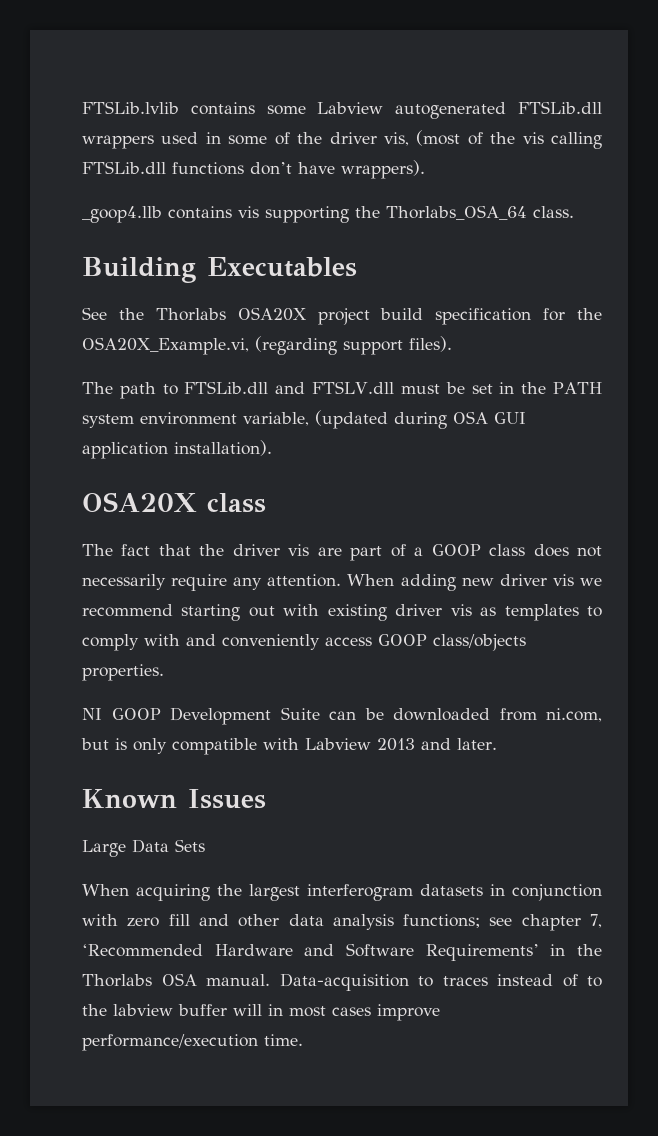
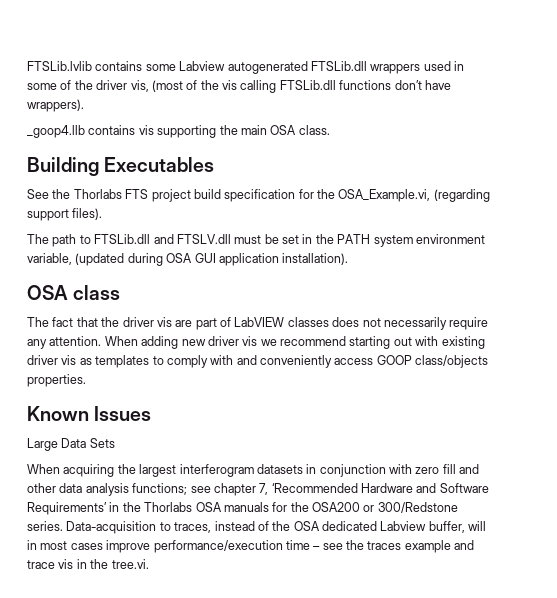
- _goop4.llb contains vis supporting the Thorlabs_OSA_64 class.
+ _goop4.llb contains vis supporting the main OSA class.
- See the Thorlabs OSA20X project build specification for the OSA20X_Example.vi, (regarding support files).
+ See the Thorlabs FTS project build specification for the OSA_Example.vi, (regarding support files).
- OSA20X class
+ OSA class
- The fact that the driver vis are part of a GOOP class does not necessarily require any attention.
+ The fact that the driver vis are part of LabVIEW classes does not necessarily require any attention.
- NI GOOP Development Suite can be downloaded from ni.com, but is only compatible with Labview 2013 and later.
- When acquiring the largest interferogram datasets in conjunction with zero fill and other data analysis functions; see chapter 7, ‘Recommended Hardware and Software Requirements’ in the Thorlabs OSA manual.
+ When acquiring the largest interferogram datasets in conjunction with zero fill and other data analysis functions; see chapter 7, ‘Recommended Hardware and Software Requirements’ in the Thorlabs OSA manuals for the OSA200 or 300/Redstone series.
- Data-acquisition to traces instead of to the labview buffer will in most cases improve performance/execution time.
+ Data-acquisition to traces, instead of the OSA dedicated Labview buffer, will in most cases improve performance/execution time – see the traces example and trace vis in the tree.vi.

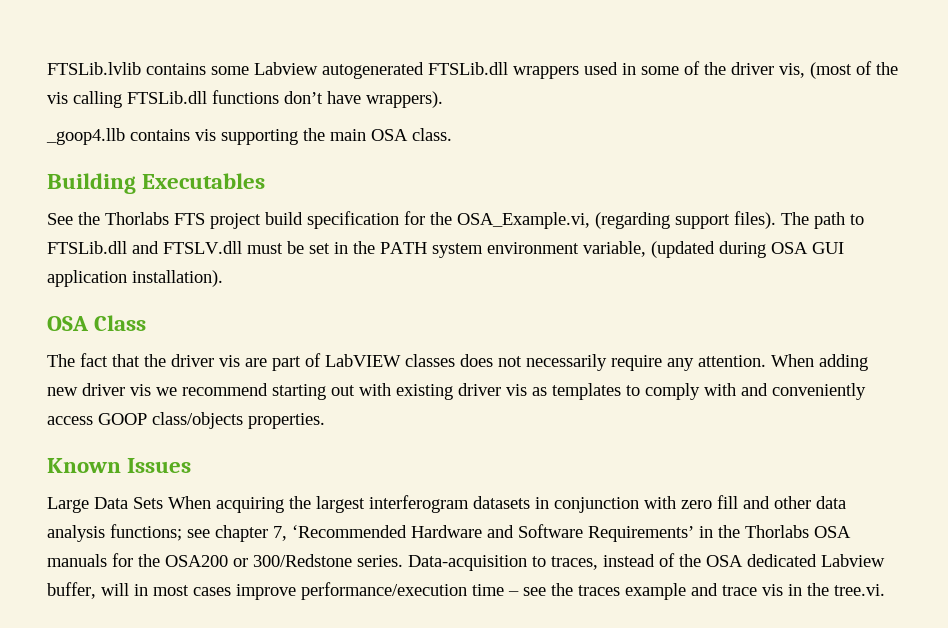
- See the Thorlabs FTS project build specification for the OSA_Example.vi, (regarding support files).
- The path to FTSLib.dll and FTSLV.dll must be set in the PATH system environment variable, (updated during OSA GUI application installation).
+ See the Thorlabs FTS project build specification for the OSA_Example.vi, (regarding support files). The path to FTSLib.dll and FTSLV.dll must be set in the PATH system environment variable, (updated during OSA GUI application installation).
- OSA class
+ OSA Class
- Large Data Sets
- When acquiring the largest interferogram datasets in conjunction with zero fill and other data analysis functions; see chapter 7, ‘Recommended Hardware and Software Requirements’ in the Thorlabs OSA manuals for the OSA200 or 300/Redstone series.
+ Large Data Sets When acquiring the largest interferogram datasets in conjunction with zero fill and other data analysis functions; see chapter 7, ‘Recommended Hardware and Software Requirements’ in the Thorlabs OSA manuals for the OSA200 or 300/Redstone series.

